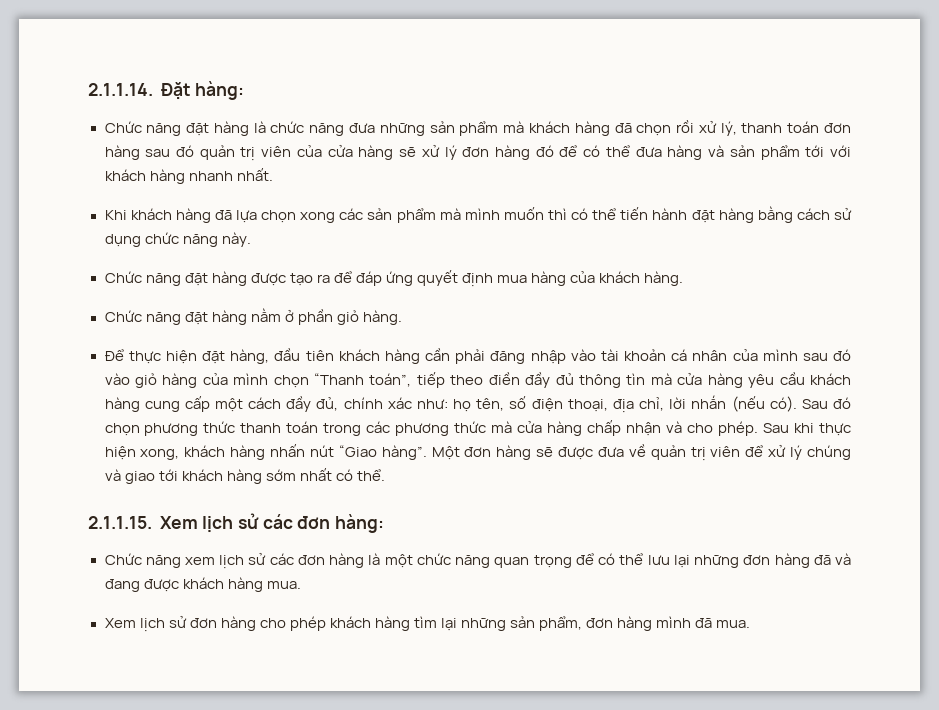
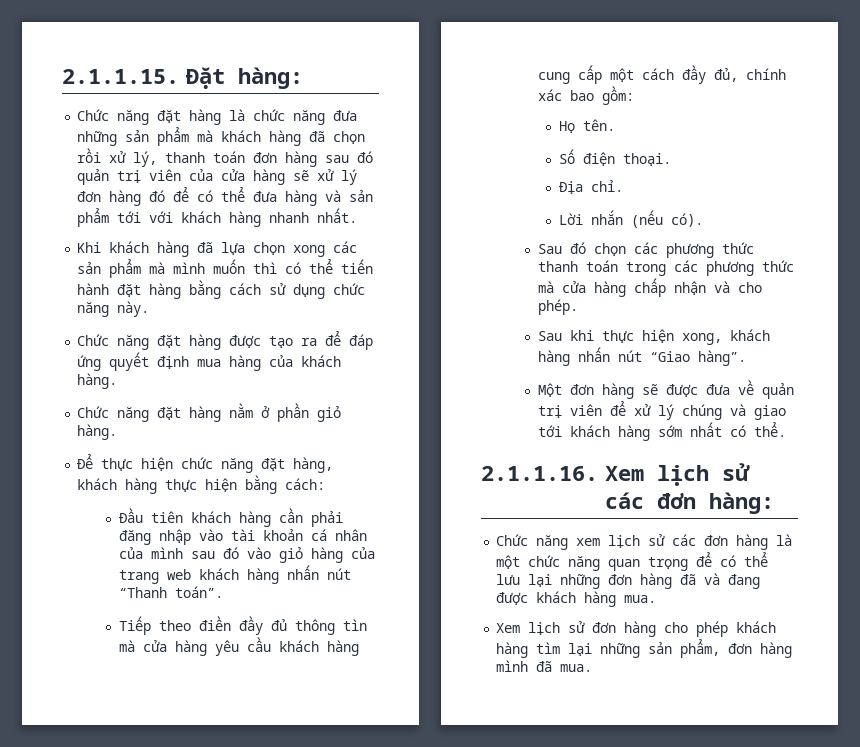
- 2.1.1.14. Đặt hàng:
+ 2.1.1.15. Đặt hàng:
- Để thực hiện đặt hàng, đầu tiên khách hàng cần phải đăng nhập vào tài khoản cá nhân của mình sau đó vào giỏ hàng của mình chọn “Thanh toán”, tiếp theo điền đầy đủ thông tìn mà cửa hàng yêu cầu khách hàng cung cấp một cách đầy đủ, chính xác như: họ tên, số điện thoại, địa chỉ, lời nhắn (nếu có). Sau đó chọn phương thức thanh toán trong các phương thức mà cửa hàng chấp nhận và cho phép. Sau khi thực hiện xong, khách hàng nhấn nút “Giao hàng”. Một đơn hàng sẽ được đưa về quản trị viên để xử lý chúng và giao tới khách hàng sớm nhất có thể.
+ Để thực hiện chức năng đặt hàng, khách hàng thực hiện bằng cách:
+ Đầu tiên khách hàng cần phải đăng nhập vào tài khoản cá nhân của mình sau đó vào giỏ hàng của trang web khách hàng nhấn nút “Thanh toán”.
+ Tiếp theo điền đầy đủ thông tìn mà cửa hàng yêu cầu khách hàng cung cấp một cách đầy đủ, chính xác bao gồm:
+ Họ tên.
+ Số điện thoại.
+ Địa chỉ.
+ Lời nhắn (nếu có).
+ Sau đó chọn các phương thức thanh toán trong các phương thức mà cửa hàng chấp nhận và cho phép.
+ Sau khi thực hiện xong, khách hàng nhấn nút “Giao hàng”.
+ Một đơn hàng sẽ được đưa về quản trị viên để xử lý chúng và giao tới khách hàng sớm nhất có thể.
- 2.1.1.15. Xem lịch sử các đơn hàng:
+ 2.1.1.16. Xem lịch sử các đơn hàng:

